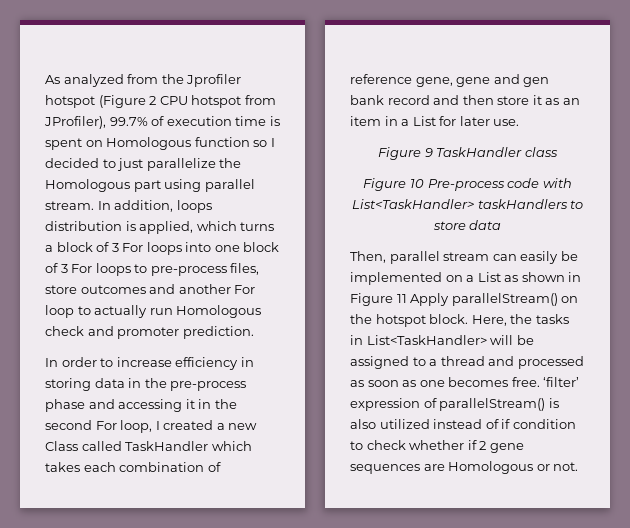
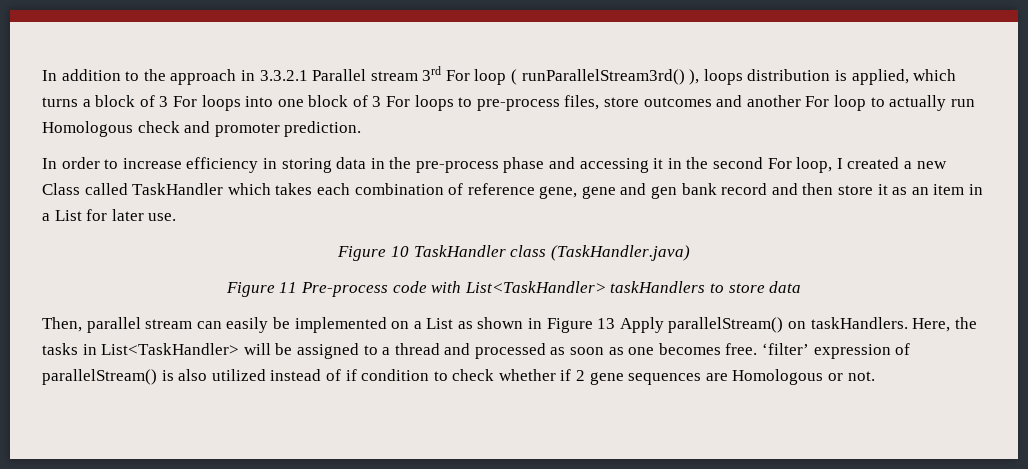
- As analyzed from the Jprofiler hotspot (Figure 2 CPU hotspot from JProfiler), 99.7% of execution time is spent on Homologous function so I decided to just parallelize the Homologous part using parallel stream. In addition, loops distribution is applied, which turns a block of 3 For loops into one block of 3 For loops to pre-process files, store outcomes and another For loop to actually run Homologous check and promoter prediction.
+ In addition to the approach in 3.3.2.1 Parallel stream 3rd For loop ( runParallelStream3rd() ), loops distribution is applied, which turns a block of 3 For loops into one block of 3 For loops to pre-process files, store outcomes and another For loop to actually run Homologous check and promoter prediction.
- Figure 9 TaskHandler class
- Figure 10 Pre-process code with List<TaskHandler> taskHandlers to store data
+ Figure 10 TaskHandler class (TaskHandler.java)
+ Figure 11 Pre-process code with List<TaskHandler> taskHandlers to store data
- Then, parallel stream can easily be implemented on a List as shown in Figure 11 Apply parallelStream() on the hotspot block.
+ Then, parallel stream can easily be implemented on a List as shown in Figure 13 Apply parallelStream() on taskHandlers.

